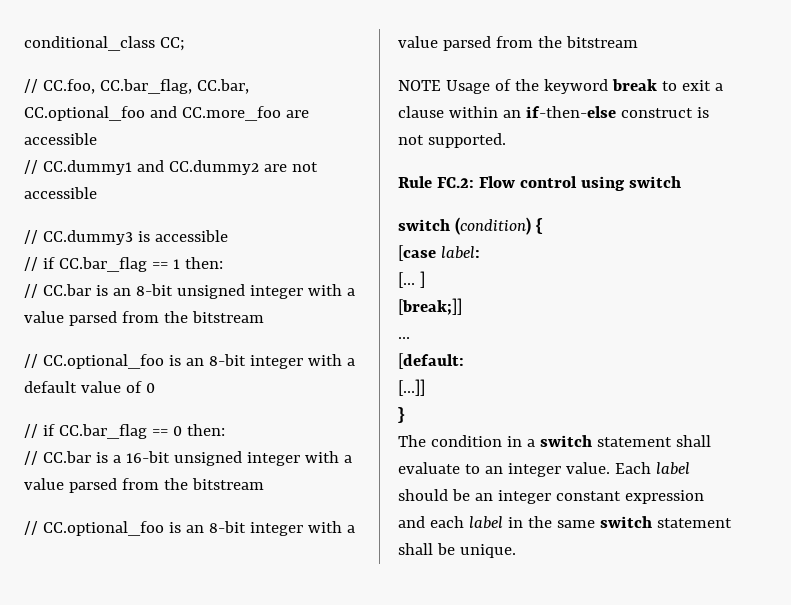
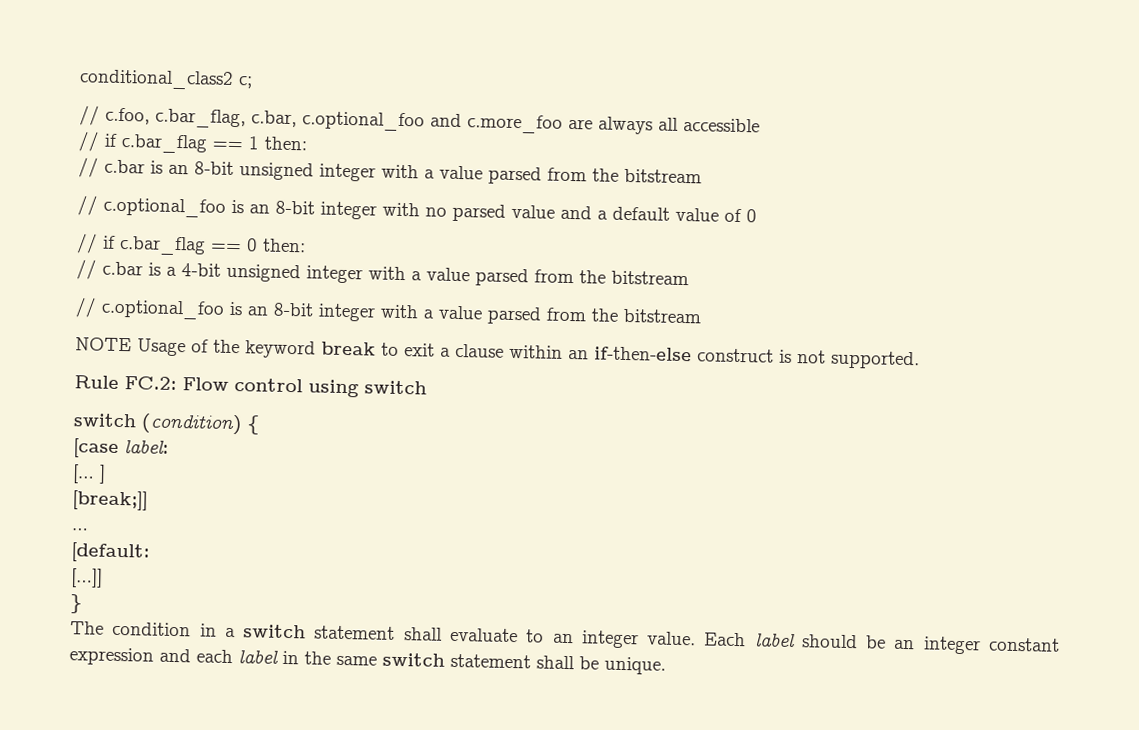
- conditional_class CC;
- // CC.foo, CC.bar_flag, CC.bar, CC.optional_foo and CC.more_foo are accessible
- // CC.dummy1 and CC.dummy2 are not accessible
- // CC.dummy3 is accessible
+ conditional_class2 c;
+ // c.foo, c.bar_flag, c.bar, c.optional_foo and c.more_foo are always all accessible
- // if CC.bar_flag == 1 then:
+ // if c.bar_flag == 1 then:
- // CC.bar is an 8-bit unsigned integer with a value parsed from the bitstream
+ // c.bar is an 8-bit unsigned integer with a value parsed from the bitstream
- // CC.optional_foo is an 8-bit integer with a default value of 0
+ // c.optional_foo is an 8-bit integer with no parsed value and a default value of 0
- // if CC.bar_flag == 0 then:
+ // if c.bar_flag == 0 then:
- // CC.bar is a 16-bit unsigned integer with a value parsed from the bitstream
+ // c.bar is a 4-bit unsigned integer with a value parsed from the bitstream
- // CC.optional_foo is an 8-bit integer with a value parsed from the bitstream
+ // c.optional_foo is an 8-bit integer with a value parsed from the bitstream

